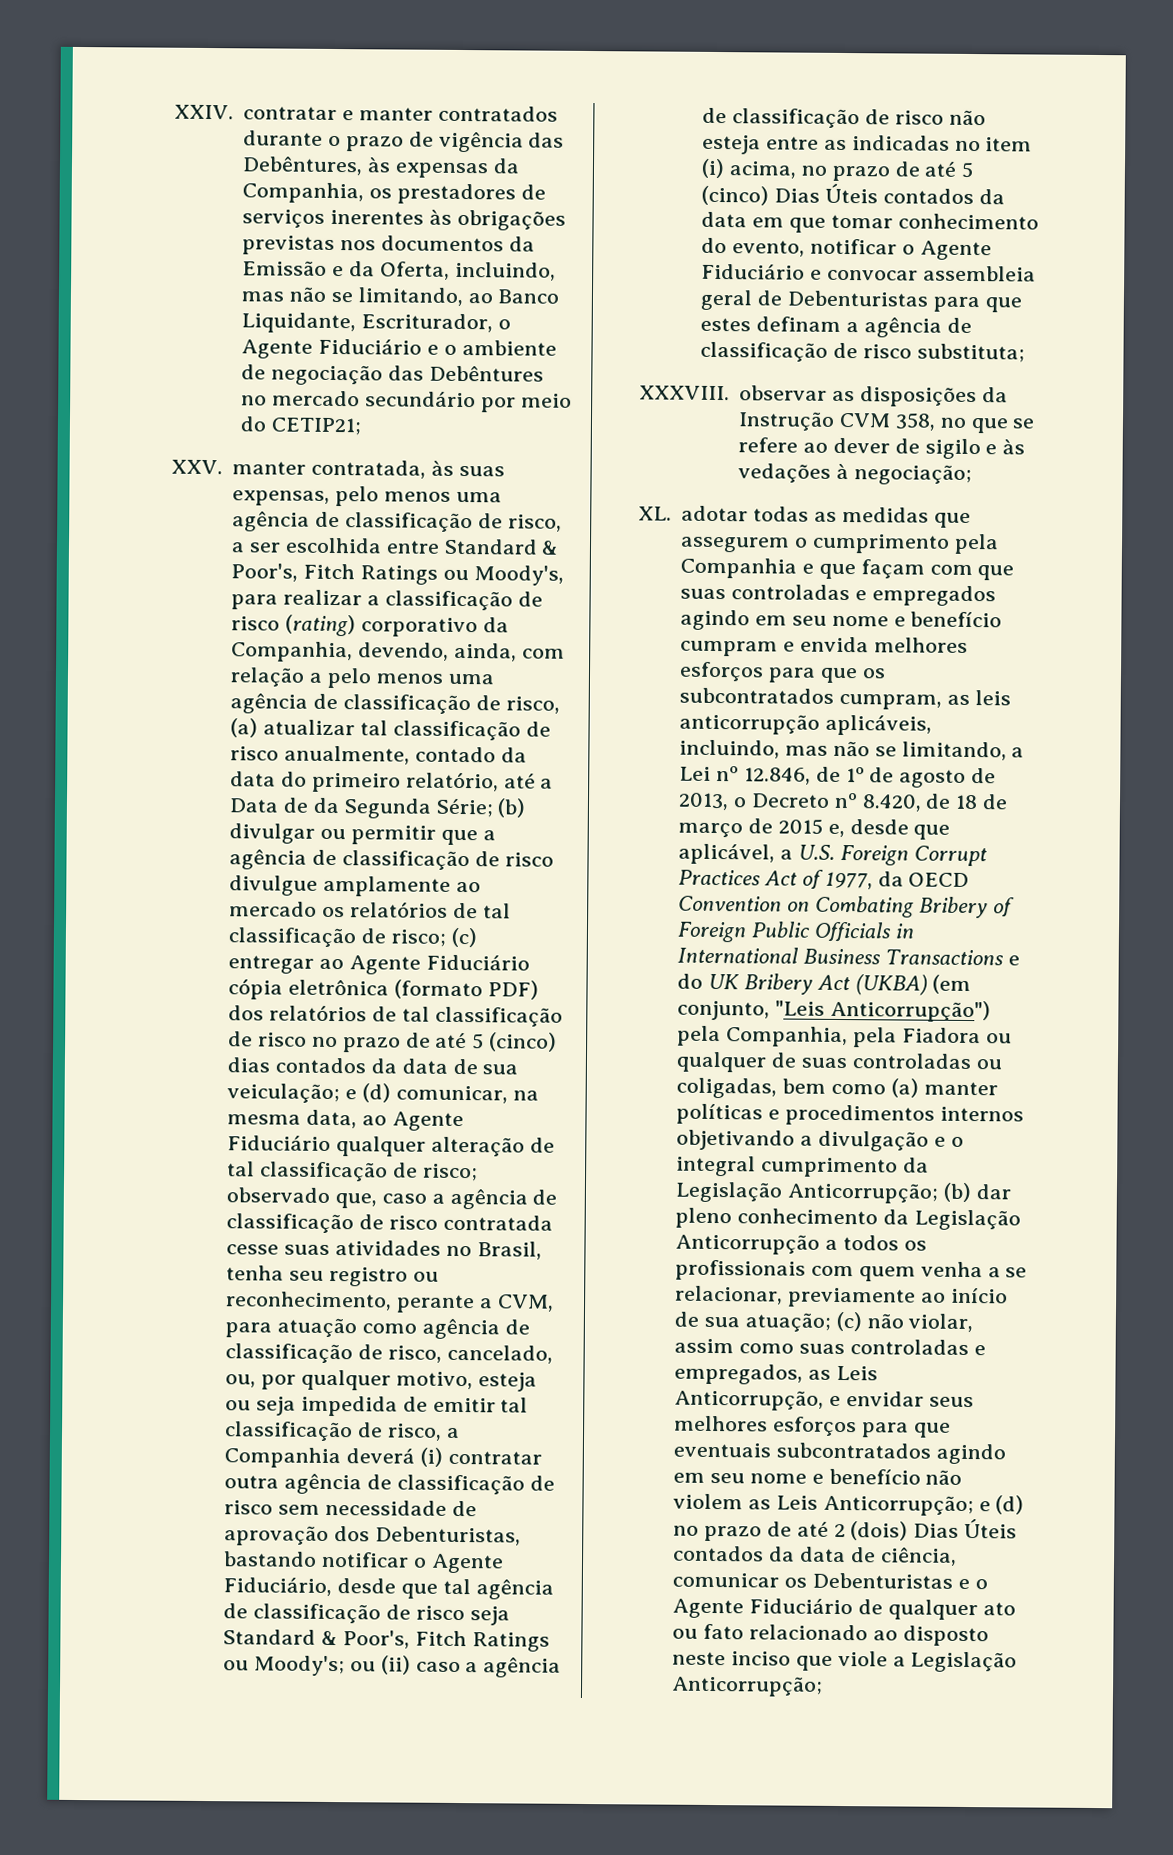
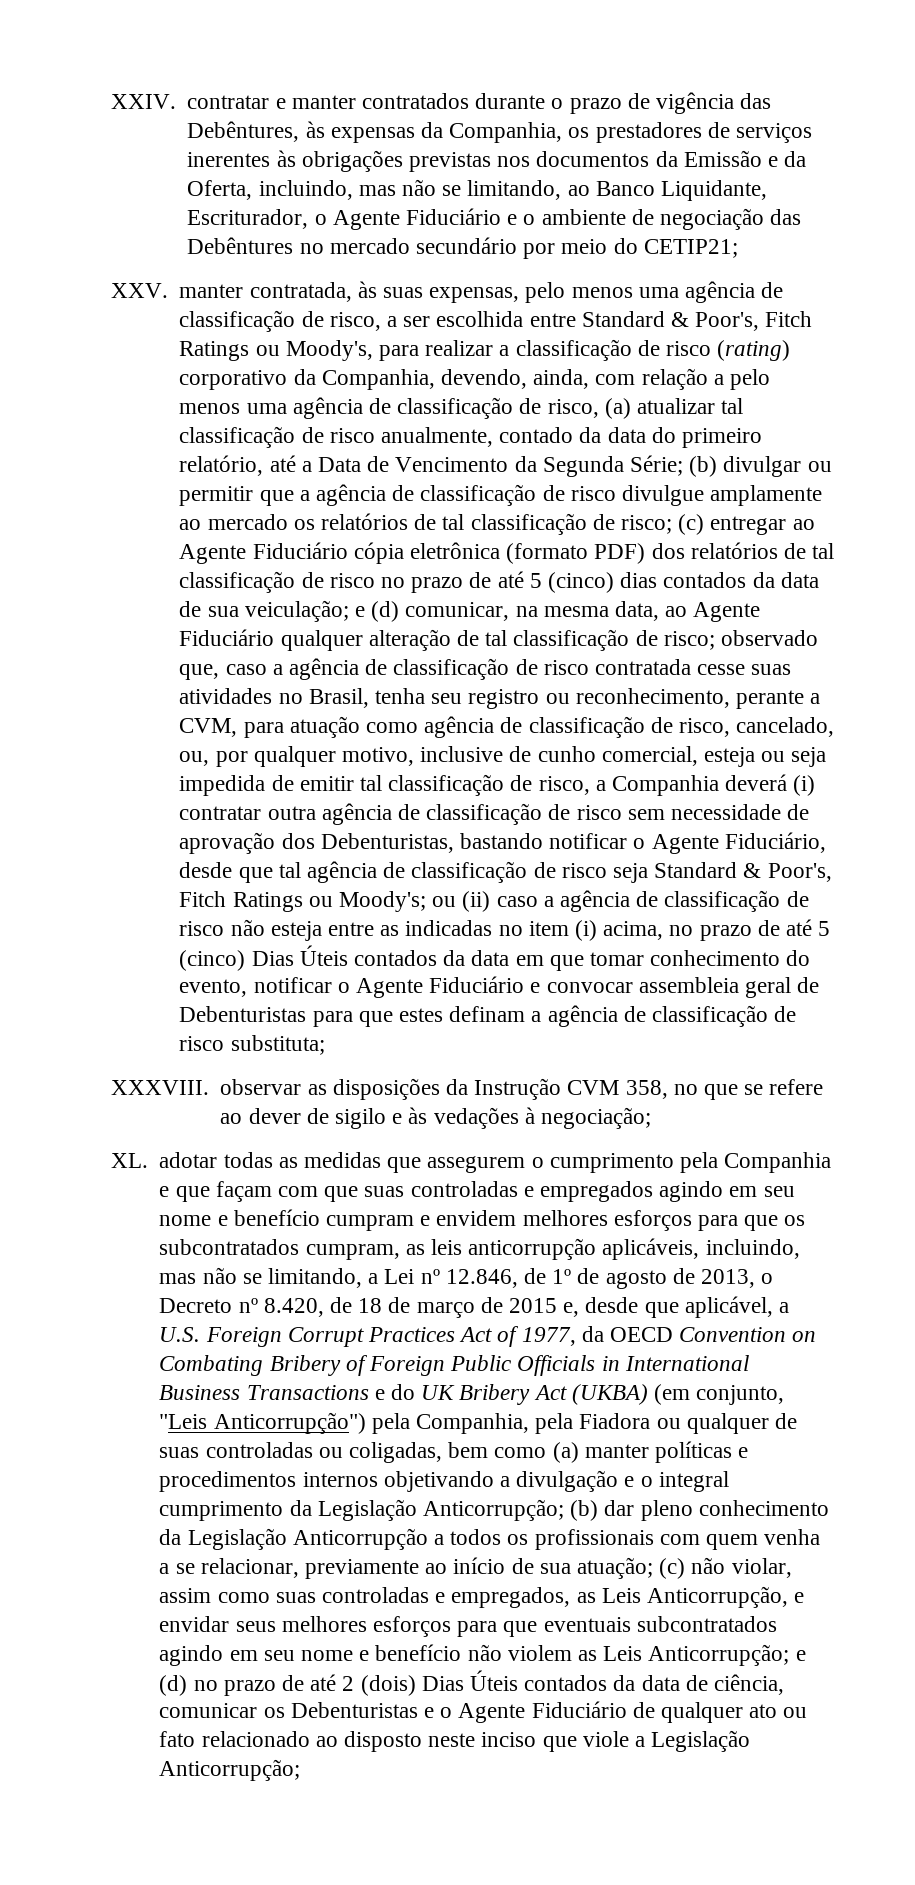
- XXV. manter contratada, às suas expensas, pelo menos uma agência de classificação de risco, a ser escolhida entre Standard & Poor's, Fitch Ratings ou Moody's, para realizar a classificação de risco (rating) corporativo da Companhia, devendo, ainda, com relação a pelo menos uma agência de classificação de risco, (a) atualizar tal classificação de risco anualmente, contado da data do primeiro relatório, até a Data de da Segunda Série;
+ XXV. manter contratada, às suas expensas, pelo menos uma agência de classificação de risco, a ser escolhida entre Standard & Poor's, Fitch Ratings ou Moody's, para realizar a classificação de risco (rating) corporativo da Companhia, devendo, ainda, com relação a pelo menos uma agência de classificação de risco, (a) atualizar tal classificação de risco anualmente, contado da data do primeiro relatório, até a Data de Vencimento da Segunda Série;
- observado que, caso a agência de classificação de risco contratada cesse suas atividades no Brasil, tenha seu registro ou reconhecimento, perante a CVM, para atuação como agência de classificação de risco, cancelado, ou, por qualquer motivo, esteja ou seja impedida de emitir tal classificação de risco, a Companhia deverá (i) contratar outra agência de classificação de risco sem necessidade de aprovação dos Debenturistas, bastando notificar o Agente Fiduciário, desde que tal agência de classificação de risco seja Standard & Poor's, Fitch Ratings ou Moody's;
+ observado que, caso a agência de classificação de risco contratada cesse suas atividades no Brasil, tenha seu registro ou reconhecimento, perante a CVM, para atuação como agência de classificação de risco, cancelado, ou, por qualquer motivo, inclusive de cunho comercial, esteja ou seja impedida de emitir tal classificação de risco, a Companhia deverá (i) contratar outra agência de classificação de risco sem necessidade de aprovação dos Debenturistas, bastando notificar o Agente Fiduciário, desde que tal agência de classificação de risco seja Standard & Poor's, Fitch Ratings ou Moody's;
- XL. adotar todas as medidas que assegurem o cumprimento pela Companhia e que façam com que suas controladas e empregados agindo em seu nome e benefício cumpram e envida melhores esforços para que os subcontratados cumpram, as leis anticorrupção aplicáveis, incluindo, mas não se limitando, a Lei nº 12.846, de 1º de agosto de 2013, o Decreto nº 8.420, de 18 de março de 2015 e, desde que aplicável, a U.S. Foreign Corrupt Practices Act of 1977, da OECD Convention on Combating Bribery of Foreign Public Officials in International Business Transactions e do UK Bribery Act (UKBA) (em conjunto, "Leis Anticorrupção") pela Companhia, pela Fiadora ou qualquer de suas controladas ou coligadas, bem como (a) manter políticas e procedimentos internos objetivando a divulgação e o integral cumprimento da Legislação Anticorrupção;
+ XL. adotar todas as medidas que assegurem o cumprimento pela Companhia e que façam com que suas controladas e empregados agindo em seu nome e benefício cumpram e envidem melhores esforços para que os subcontratados cumpram, as leis anticorrupção aplicáveis, incluindo, mas não se limitando, a Lei nº 12.846, de 1º de agosto de 2013, o Decreto nº 8.420, de 18 de março de 2015 e, desde que aplicável, a U.S. Foreign Corrupt Practices Act of 1977, da OECD Convention on Combating Bribery of Foreign Public Officials in International Business Transactions e do UK Bribery Act (UKBA) (em conjunto, "Leis Anticorrupção") pela Companhia, pela Fiadora ou qualquer de suas controladas ou coligadas, bem como (a) manter políticas e procedimentos internos objetivando a divulgação e o integral cumprimento da Legislação Anticorrupção;

